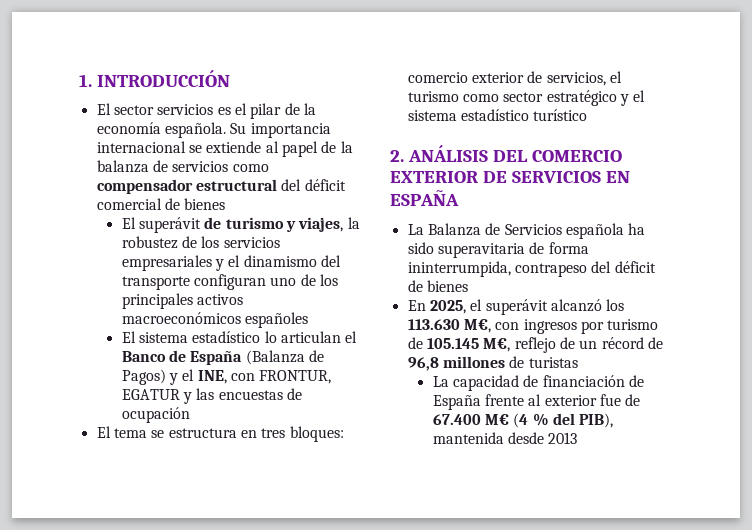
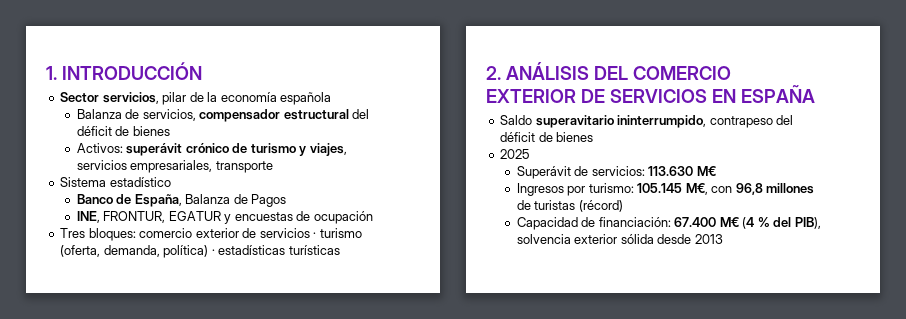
- El sector servicios es el pilar de la economía española. Su importancia internacional se extiende al papel de la balanza de servicios como compensador estructural del déficit comercial de bienes
- El superávit de turismo y viajes, la robustez de los servicios empresariales y el dinamismo del transporte configuran uno de los principales activos macroeconómicos españoles
- El sistema estadístico lo articulan el Banco de España (Balanza de Pagos) y el INE, con FRONTUR, EGATUR y las encuestas de ocupación
+ Sector servicios, pilar de la economía española
+ Balanza de servicios, compensador estructural del déficit de bienes
+ Activos: superávit crónico de turismo y viajes, servicios empresariales, transporte
+ Sistema estadístico
+ Banco de España, Balanza de Pagos
+ INE, FRONTUR, EGATUR y encuestas de ocupación
- El tema se estructura en tres bloques: comercio exterior de servicios, el turismo como sector estratégico y el sistema estadístico turístico
+ Tres bloques: comercio exterior de servicios · turismo (oferta, demanda, política) · estadísticas turísticas
- La Balanza de Servicios española ha sido superavitaria de forma ininterrumpida, contrapeso del déficit de bienes
+ Saldo superavitario ininterrumpido, contrapeso del déficit de bienes
- En 2025, el superávit alcanzó los 113.630 M€, con ingresos por turismo de 105.145 M€, reflejo de un récord de 96,8 millones de turistas
- La capacidad de financiación de España frente al exterior fue de 67.400 M€ (4 % del PIB), mantenida desde 2013
+ 2025
+ Superávit de servicios: 113.630 M€
+ Ingresos por turismo: 105.145 M€, con 96,8 millones de turistas (récord)
+ Capacidad de financiación: 67.400 M€ (4 % del PIB), solvencia exterior sólida desde 2013

